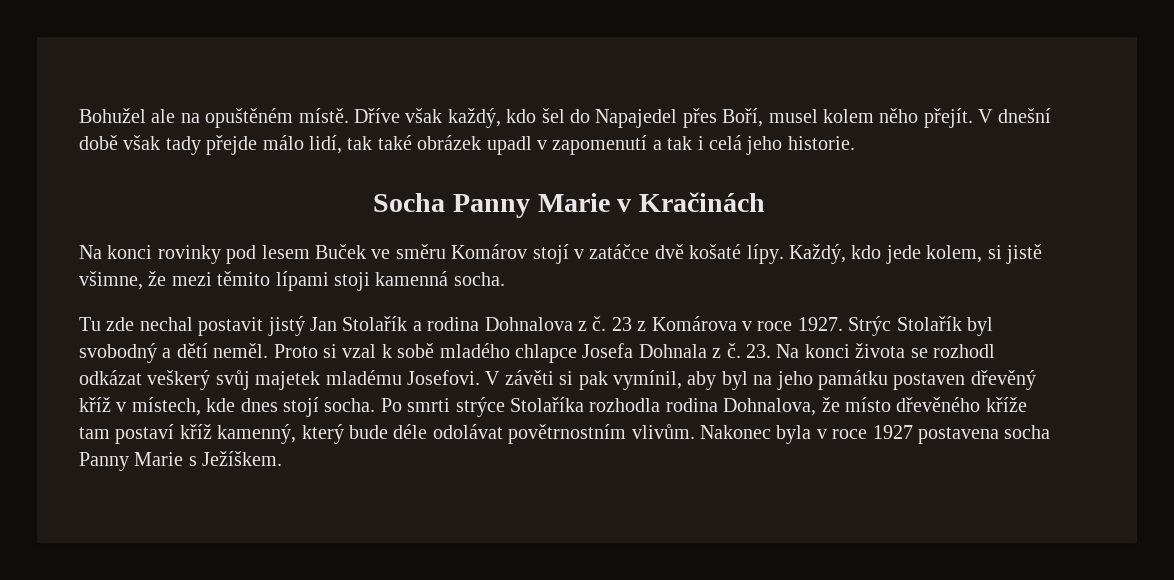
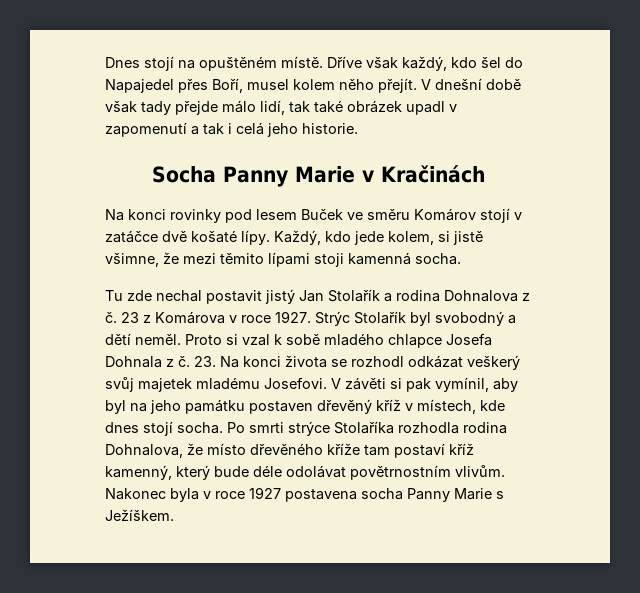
- Bohužel ale na opuštěném místě.
+ Dnes stojí na opuštěném místě.

